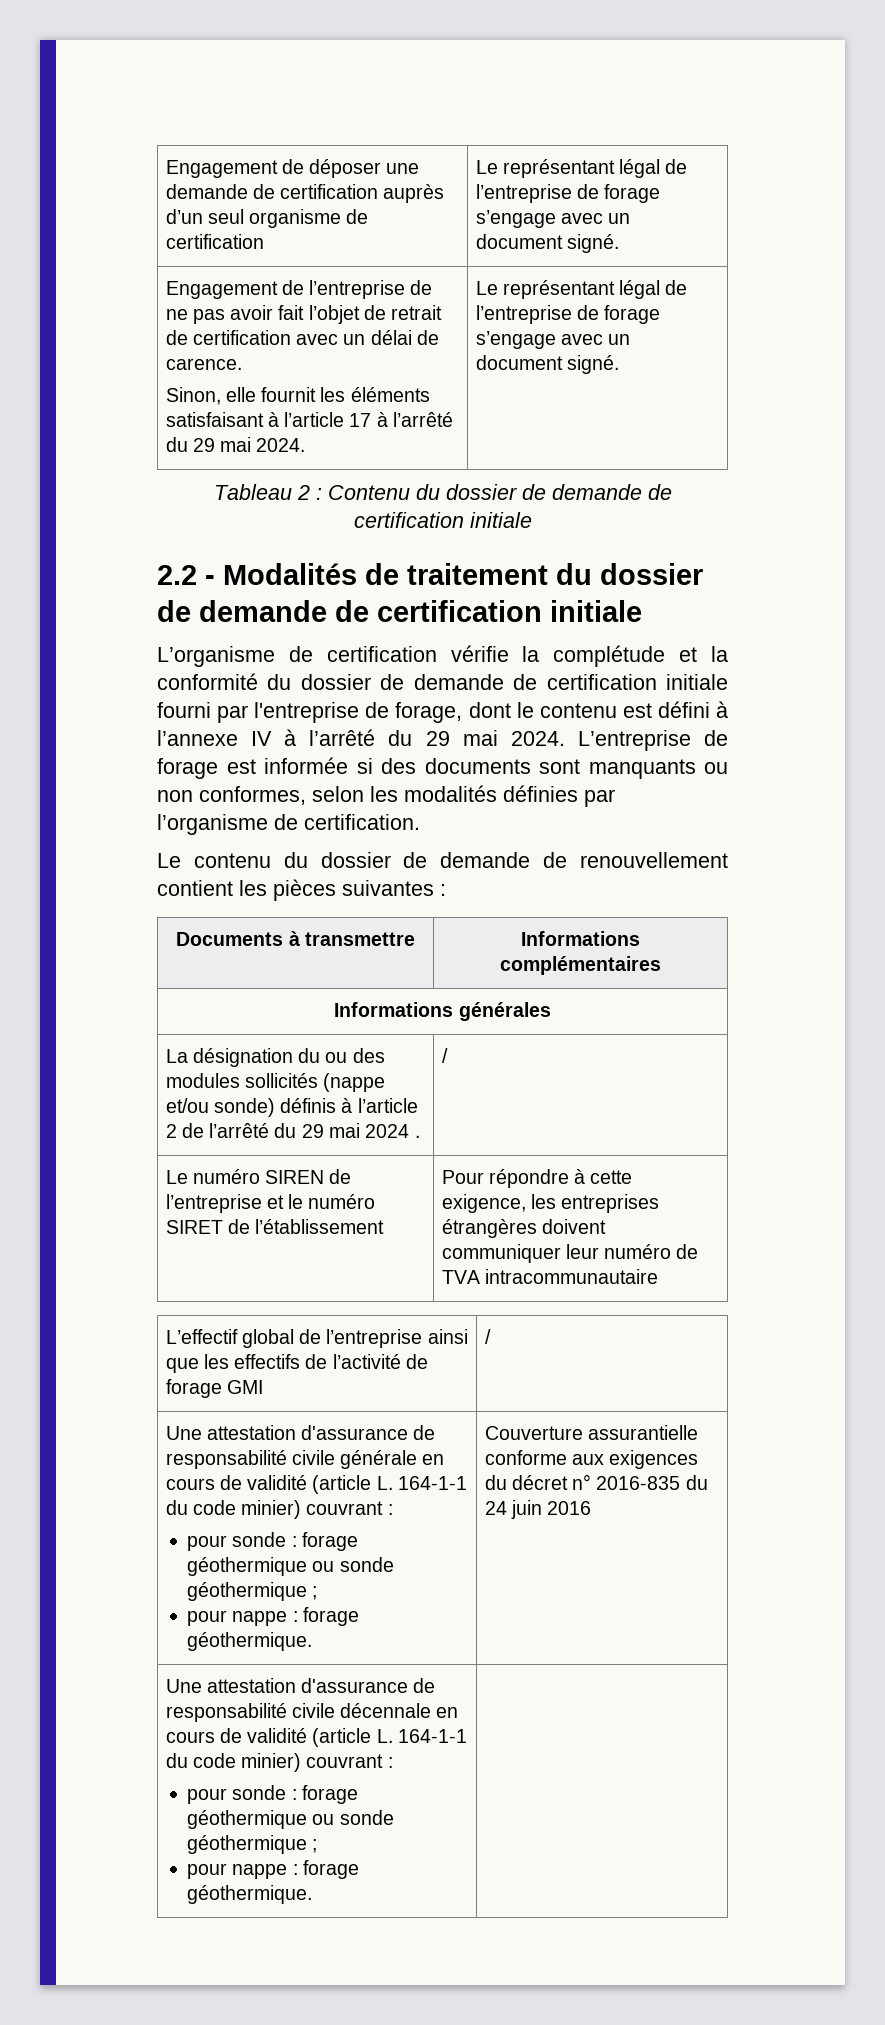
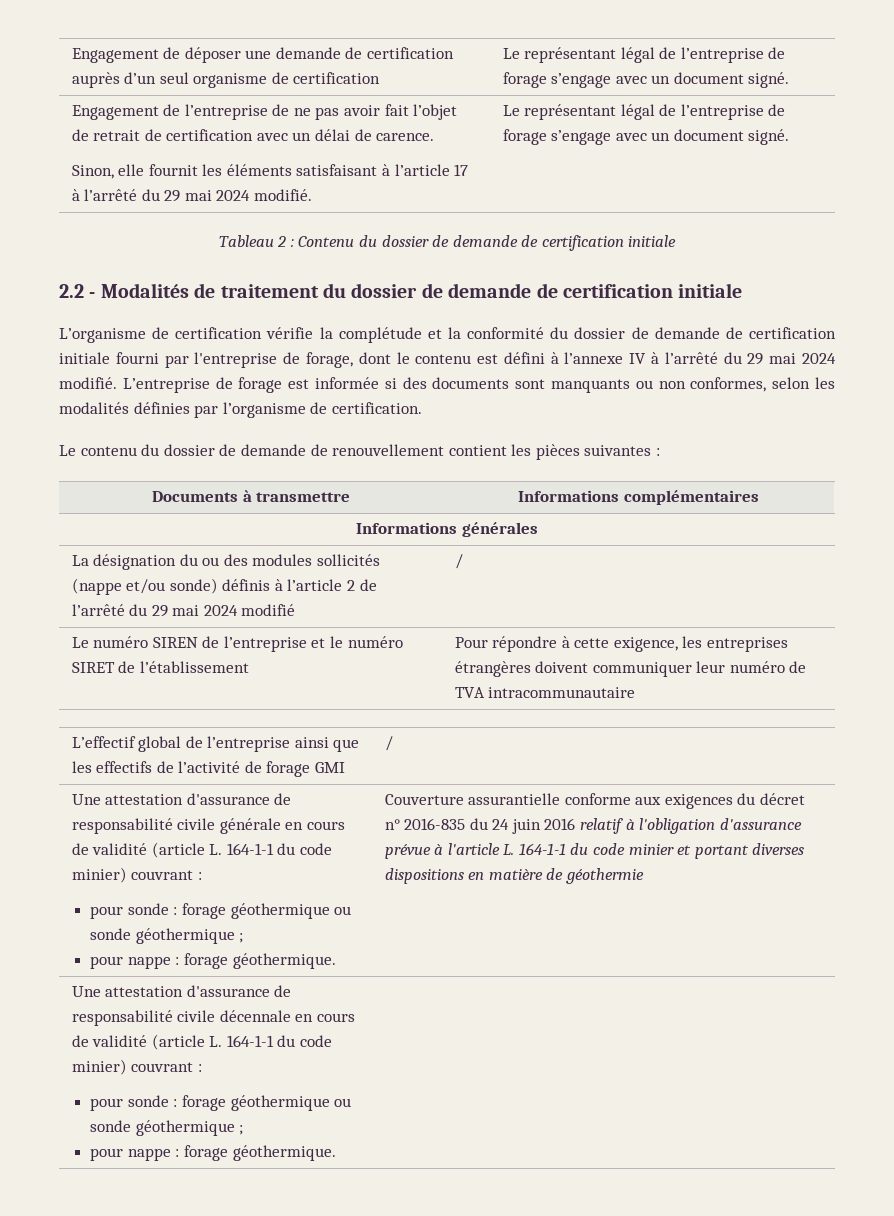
- Sinon, elle fournit les éléments satisfaisant à l’article 17 à l’arrêté du 29 mai 2024.
+ Sinon, elle fournit les éléments satisfaisant à l’article 17 à l’arrêté du 29 mai 2024 modifié.
- L’organisme de certification vérifie la complétude et la conformité du dossier de demande de certification initiale fourni par l'entreprise de forage, dont le contenu est défini à l’annexe IV à l’arrêté du 29 mai 2024.
+ L’organisme de certification vérifie la complétude et la conformité du dossier de demande de certification initiale fourni par l'entreprise de forage, dont le contenu est défini à l’annexe IV à l’arrêté du 29 mai 2024 modifié.
- La désignation du ou des modules sollicités (nappe et/ou sonde) définis à l’article 2 de l’arrêté du 29 mai 2024 . | /
+ La désignation du ou des modules sollicités (nappe et/ou sonde) définis à l’article 2 de l’arrêté du 29 mai 2024 modifié | /
- Couverture assurantielle conforme aux exigences du décret n° 2016-835 du 24 juin 2016
+ Couverture assurantielle conforme aux exigences du décret n° 2016-835 du 24 juin 2016 relatif à l'obligation d'assurance prévue à l'article L. 164-1-1 du code minier et portant diverses dispositions en matière de géothermie

